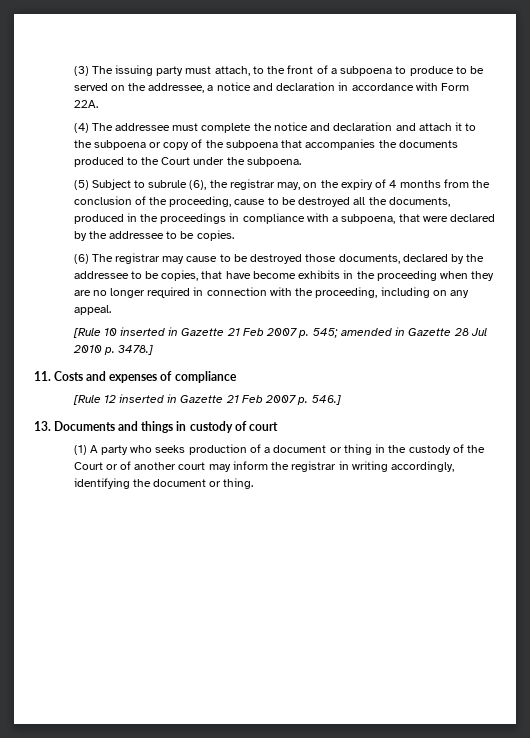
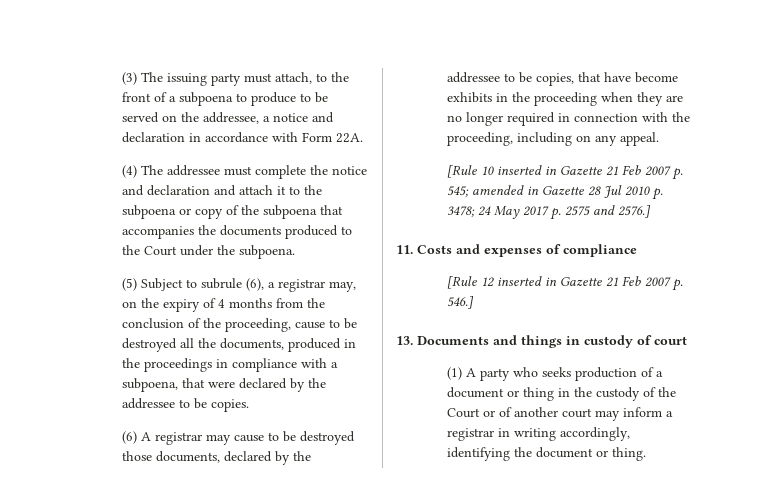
- (5) Subject to subrule (6), the registrar may, on the expiry of 4 months from the conclusion of the proceeding, cause to be destroyed all the documents, produced in the proceedings in compliance with a subpoena, that were declared by the addressee to be copies.
+ (5) Subject to subrule (6), a registrar may, on the expiry of 4 months from the conclusion of the proceeding, cause to be destroyed all the documents, produced in the proceedings in compliance with a subpoena, that were declared by the addressee to be copies.
- (6) The registrar may cause to be destroyed those documents, declared by the addressee to be copies, that have become exhibits in the proceeding when they are no longer required in connection with the proceeding, including on any appeal.
+ (6) A registrar may cause to be destroyed those documents, declared by the addressee to be copies, that have become exhibits in the proceeding when they are no longer required in connection with the proceeding, including on any appeal.
- [Rule 10 inserted in Gazette 21 Feb 2007 p. 545; amended in Gazette 28 Jul 2010 p. 3478.]
+ [Rule 10 inserted in Gazette 21 Feb 2007 p. 545; amended in Gazette 28 Jul 2010 p. 3478; 24 May 2017 p. 2575 and 2576.]
- (1) A party who seeks production of a document or thing in the custody of the Court or of another court may inform the registrar in writing accordingly, identifying the document or thing.
+ (1) A party who seeks production of a document or thing in the custody of the Court or of another court may inform a registrar in writing accordingly, identifying the document or thing.

